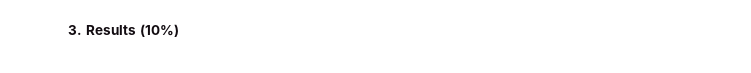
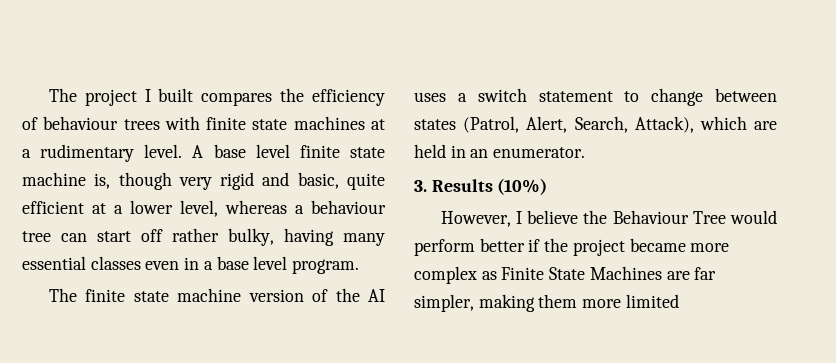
+ The project I built compares the efficiency of behaviour trees with finite state machines at a rudimentary level. A base level finite state machine is, though very rigid and basic, quite efficient at a lower level, whereas a behaviour tree can start off rather bulky, having many essential classes even in a base level program.
+ The finite state machine version of the AI uses a switch statement to change between states (Patrol, Alert, Search, Attack), which are held in an enumerator.
  3. Results (10%)
+ However, I believe the Behaviour Tree would perform better if the project became more complex as Finite State Machines are far simpler, making them more limited

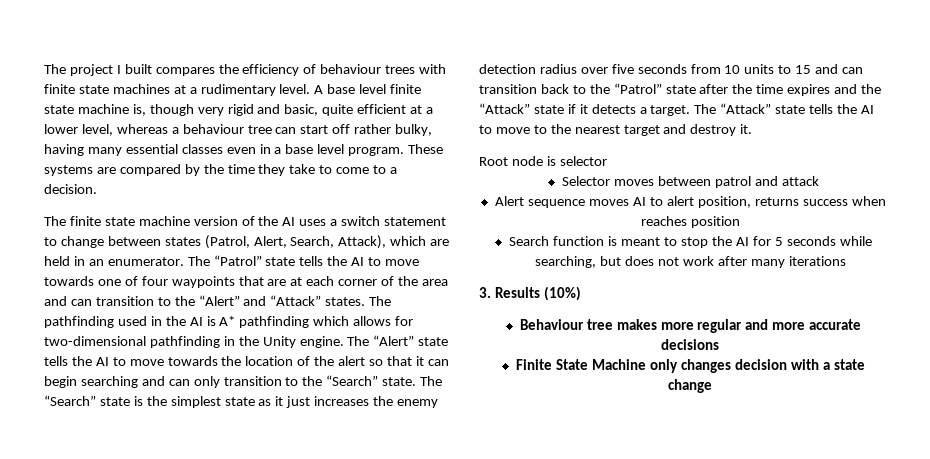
+ These systems are compared by the time they take to come to a decision.
- The finite state machine version of the AI uses a switch statement to change between states (Patrol, Alert, Search, Attack), which are held in an enumerator.
+ The finite state machine version of the AI uses a switch statement to change between states (Patrol, Alert, Search, Attack), which are held in an enumerator. The “Patrol” state tells the AI to move towards one of four waypoints that are at each corner of the area and can transition to the “Alert” and “Attack” states. The pathfinding used in the AI is A* pathfinding which allows for two-dimensional pathfinding in the Unity engine. The “Alert” state tells the AI to move towards the location of the alert so that it can begin searching and can only transition to the “Search” state. The “Search” state is the simplest state as it just increases the enemy detection radius over five seconds from 10 units to 15 and can transition back to the “Patrol” state after the time expires and the “Attack” state if it detects a target. The “Attack” state tells the AI to move to the nearest target and destroy it.
+ Root node is selector
+ Selector moves between patrol and attack
+ Alert sequence moves AI to alert position, returns success when reaches position
+ Search function is meant to stop the AI for 5 seconds while searching, but does not work after many iterations
  3. Results (10%)
- However, I believe the Behaviour Tree would perform better if the project became more complex as Finite State Machines are far simpler, making them more limited
+ Behaviour tree makes more regular and more accurate decisions
+ Finite State Machine only changes decision with a state change

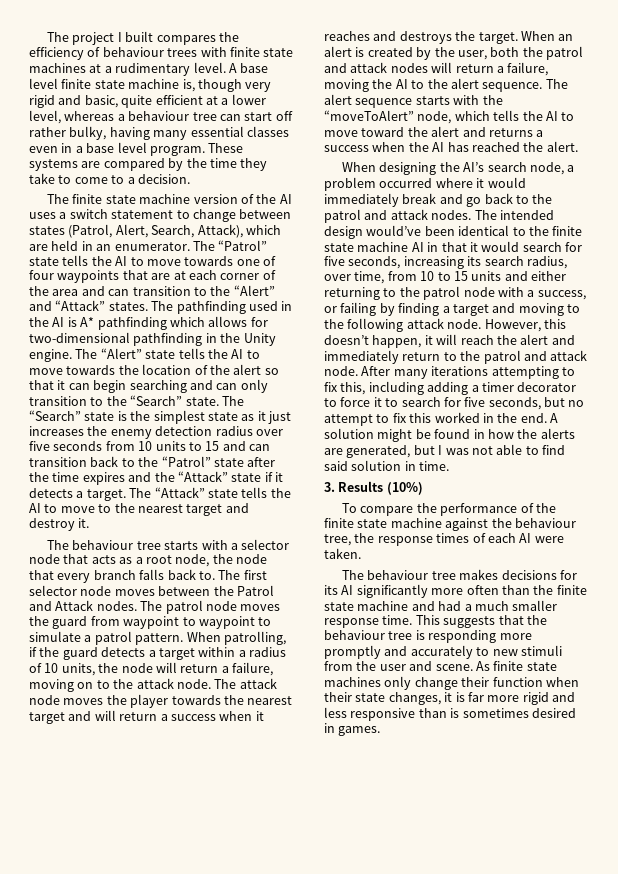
- Root node is selector
- Selector moves between patrol and attack
- Alert sequence moves AI to alert position, returns success when reaches position
- Search function is meant to stop the AI for 5 seconds while searching, but does not work after many iterations
+ The behaviour tree starts with a selector node that acts as a root node, the node that every branch falls back to. The first selector node moves between the Patrol and Attack nodes. The patrol node moves the guard from waypoint to waypoint to simulate a patrol pattern. When patrolling, if the guard detects a target within a radius of 10 units, the node will return a failure, moving on to the attack node. The attack node moves the player towards the nearest target and will return a success when it reaches and destroys the target. When an alert is created by the user, both the patrol and attack nodes will return a failure, moving the AI to the alert sequence. The alert sequence starts with the “moveToAlert” node, which tells the AI to move toward the alert and returns a success when the AI has reached the alert.
+ When designing the AI’s search node, a problem occurred where it would immediately break and go back to the patrol and attack nodes. The intended design would’ve been identical to the finite state machine AI in that it would search for five seconds, increasing its search radius, over time, from 10 to 15 units and either returning to the patrol node with a success, or failing by finding a target and moving to the following attack node. However, this doesn’t happen, it will reach the alert and immediately return to the patrol and attack node. After many iterations attempting to fix this, including adding a timer decorator to force it to search for five seconds, but no attempt to fix this worked in the end. A solution might be found in how the alerts are generated, but I was not able to find said solution in time.
  3. Results (10%)
- Behaviour tree makes more regular and more accurate decisions
- Finite State Machine only changes decision with a state change
+ To compare the performance of the finite state machine against the behaviour tree, the response times of each AI were taken.
+ The behaviour tree makes decisions for its AI significantly more often than the finite state machine and had a much smaller response time. This suggests that the behaviour tree is responding more promptly and accurately to new stimuli from the user and scene. As finite state machines only change their function when their state changes, it is far more rigid and less responsive than is sometimes desired in games.

